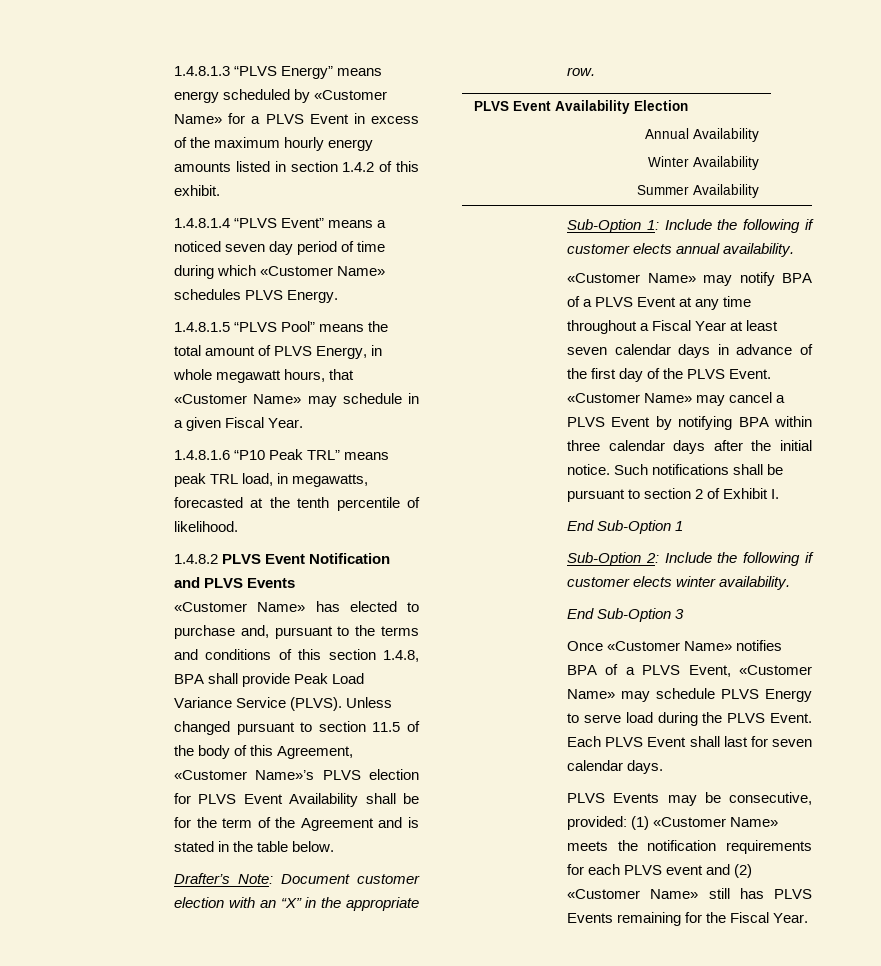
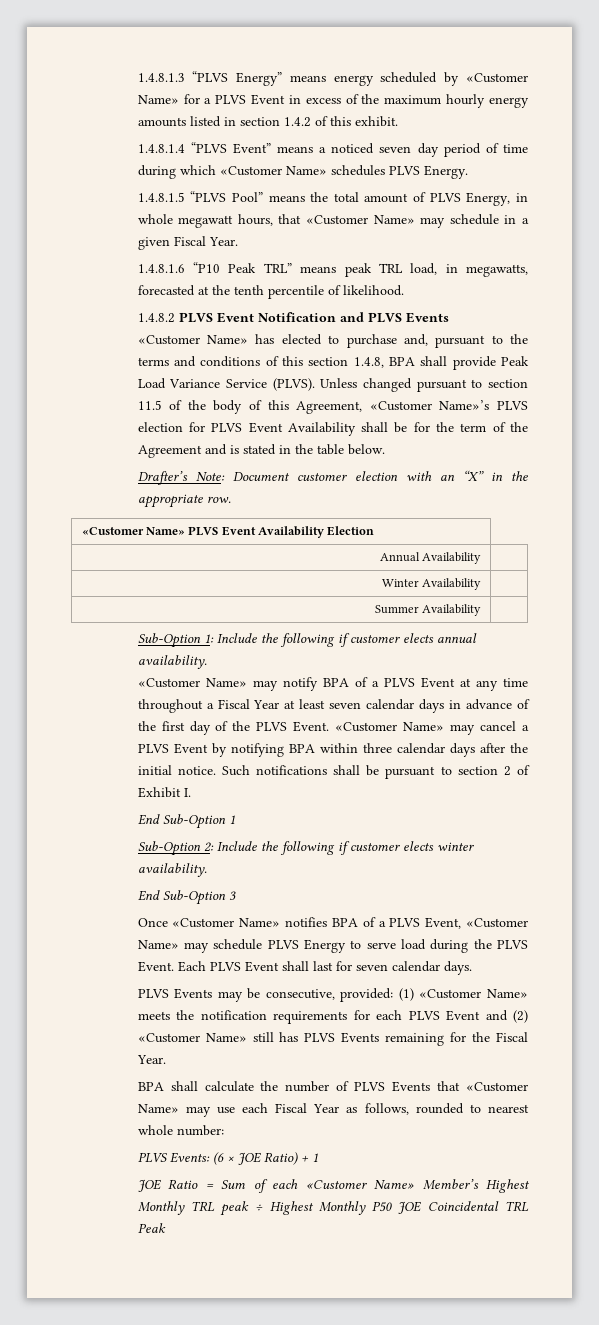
- PLVS Event Availability Election
+ «Customer Name» PLVS Event Availability Election
- PLVS Events may be consecutive, provided: (1) «Customer Name» meets the notification requirements for each PLVS event and (2) «Customer Name» still has PLVS Events remaining for the Fiscal Year.
+ PLVS Events may be consecutive, provided: (1) «Customer Name» meets the notification requirements for each PLVS Event and (2) «Customer Name» still has PLVS Events remaining for the Fiscal Year.
+ BPA shall calculate the number of PLVS Events that «Customer Name» may use each Fiscal Year as follows, rounded to nearest whole number:
+ PLVS Events: (6 × JOE Ratio) + 1
+ JOE Ratio = Sum of each «Customer Name» Member’s Highest Monthly TRL peak ÷ Highest Monthly P50 JOE Coincidental TRL Peak

